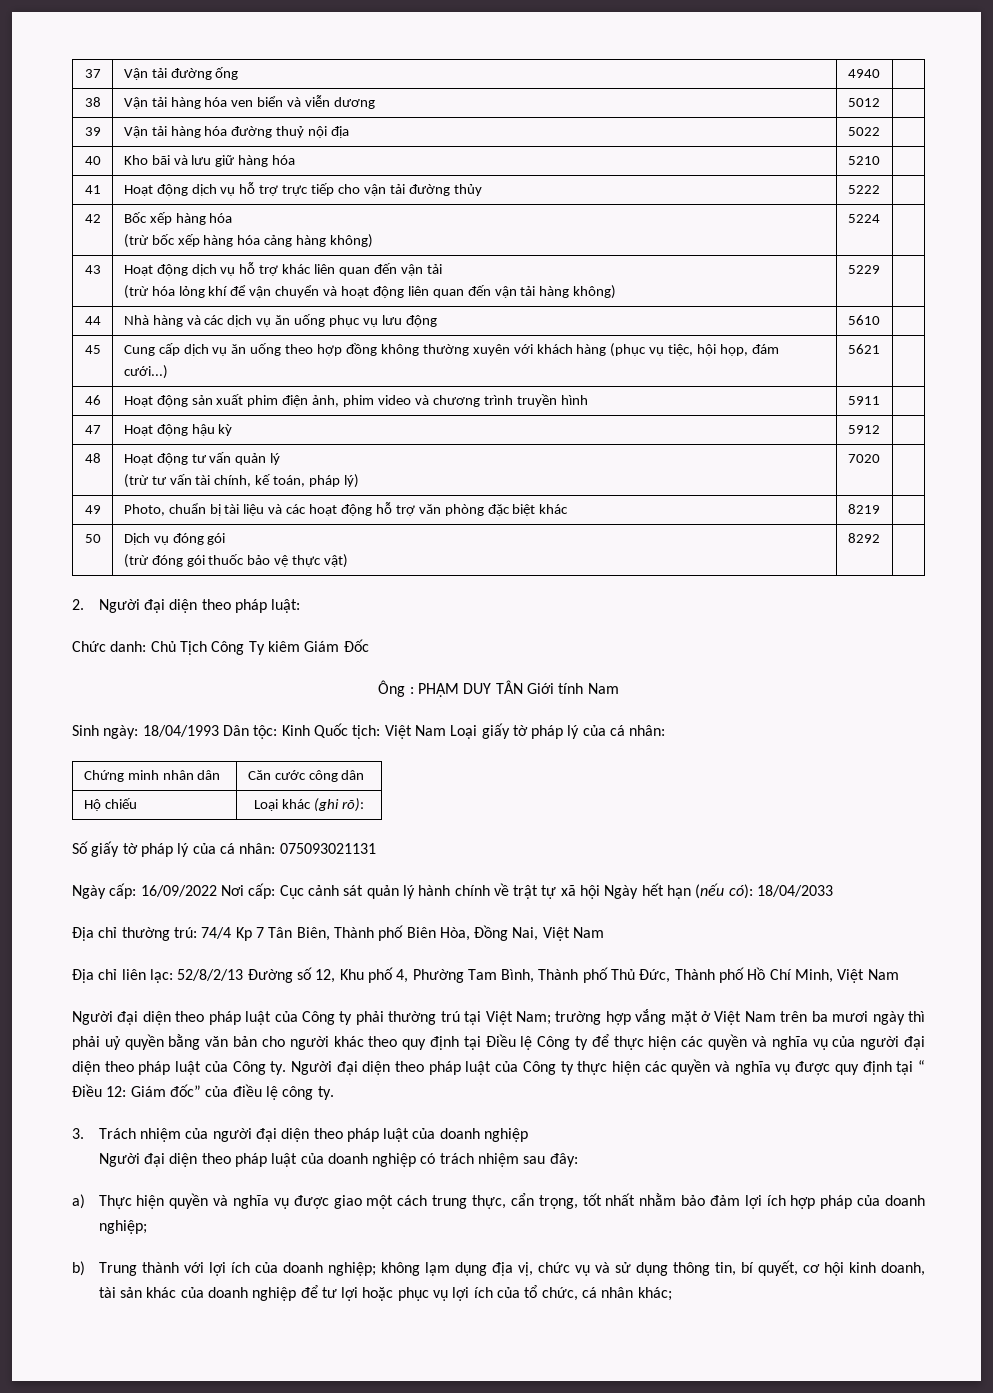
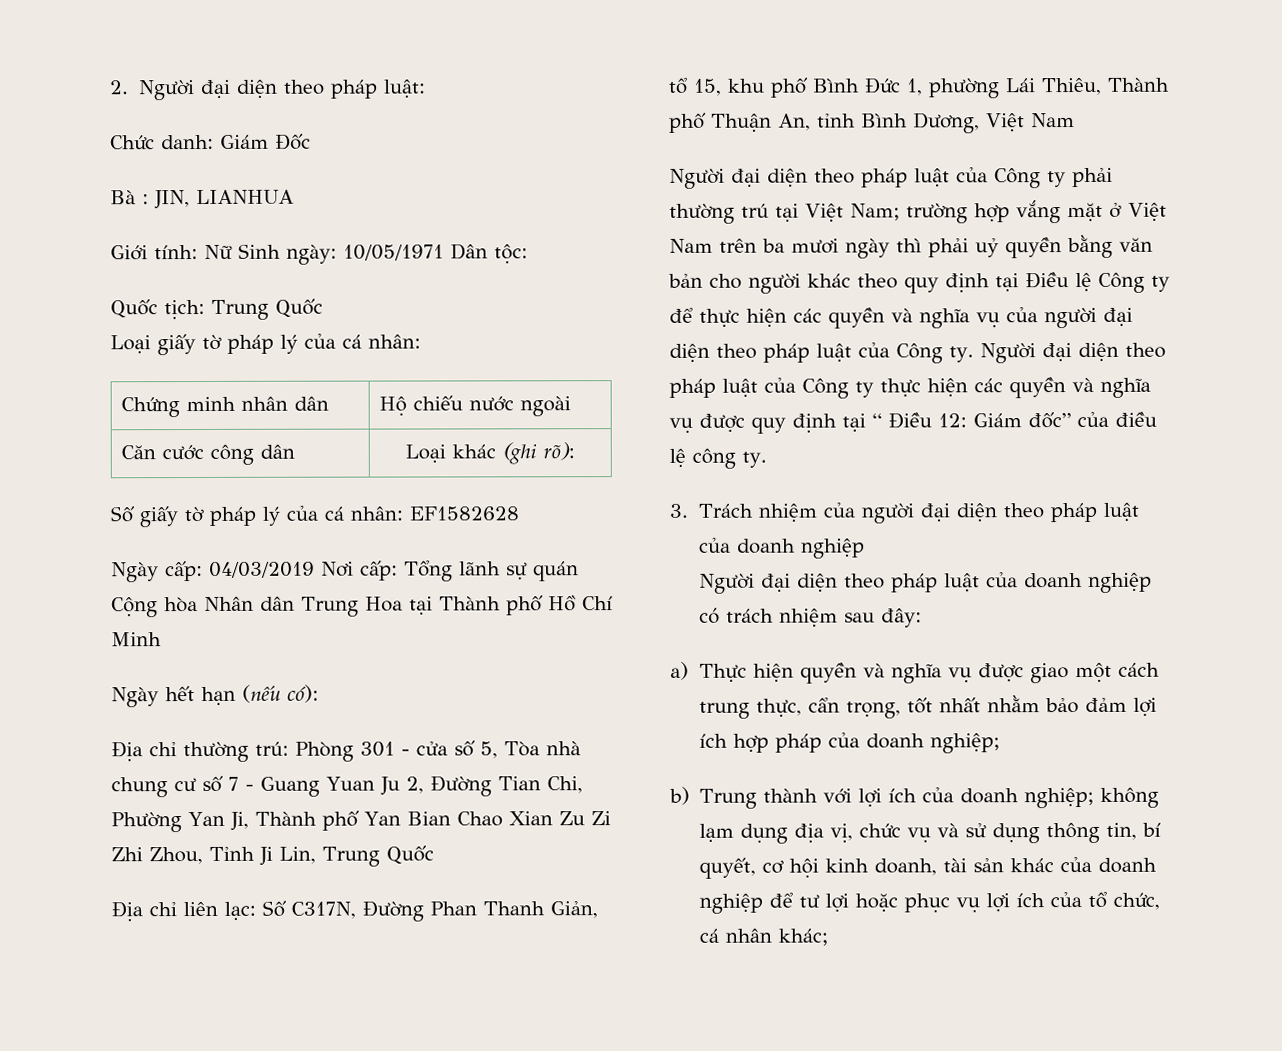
- 37 | Vận tải đường ống | 4940 |
- 38 | Vận tải hàng hóa ven biển và viễn dương | 5012 |
- 39 | Vận tải hàng hóa đường thuỷ nội địa | 5022 |
- 40 | Kho bãi và lưu giữ hàng hóa | 5210 |
- 41 | Hoạt động dịch vụ hỗ trợ trực tiếp cho vận tải đường thủy | 5222 |
- 42 | Bốc xếp hàng hóa
- (trừ bốc xếp hàng hóa cảng hàng không) | 5224 |
- 43 | Hoạt động dịch vụ hỗ trợ khác liên quan đến vận tải
- (trừ hóa lỏng khí để vận chuyển và hoạt động liên quan đến vận tải hàng không) | 5229 |
- 44 | Nhà hàng và các dịch vụ ăn uống phục vụ lưu động | 5610 |
- 45 | Cung cấp dịch vụ ăn uống theo hợp đồng không thường xuyên với khách hàng (phục vụ tiệc, hội họp, đám cưới...) | 5621 |
- 46 | Hoạt động sản xuất phim điện ảnh, phim video và chương trình truyền hình | 5911 |
- 47 | Hoạt động hậu kỳ | 5912 |
- 48 | Hoạt động tư vấn quản lý
- (trừ tư vấn tài chính, kế toán, pháp lý) | 7020 |
- 49 | Photo, chuẩn bị tài liệu và các hoạt động hỗ trợ văn phòng đặc biệt khác | 8219 |
- 50 | Dịch vụ đóng gói
- (trừ đóng gói thuốc bảo vệ thực vật) | 8292 |
- Chức danh: Chủ Tịch Công Ty kiêm Giám Đốc
- Ông : PHẠM DUY TÂN Giới tính Nam
- Sinh ngày: 18/04/1993 Dân tộc: Kinh Quốc tịch: Việt Nam Loại giấy tờ pháp lý của cá nhân:
+ Chức danh: Giám Đốc
+ Bà : JIN, LIANHUA
+ Giới tính: Nữ Sinh ngày: 10/05/1971 Dân tộc:
+ Quốc tịch: Trung Quốc
+ Loại giấy tờ pháp lý của cá nhân:
- Chứng minh nhân dân | Căn cước công dân
- Hộ chiếu | Loại khác (ghi rõ):
+ Chứng minh nhân dân | Hộ chiếu nước ngoài
+ Căn cước công dân | Loại khác (ghi rõ):
- Số giấy tờ pháp lý của cá nhân: 075093021131
+ Số giấy tờ pháp lý của cá nhân: EF1582628
- Ngày cấp: 16/09/2022 Nơi cấp: Cục cảnh sát quản lý hành chính về trật tự xã hội Ngày hết hạn (nếu có): 18/04/2033
+ Ngày cấp: 04/03/2019 Nơi cấp: Tổng lãnh sự quán Cộng hòa Nhân dân Trung Hoa tại Thành phố Hồ Chí Minh
+ Ngày hết hạn (nếu có):
- Địa chỉ thường trú: 74/4 Kp 7 Tân Biên, Thành phố Biên Hòa, Đồng Nai, Việt Nam
- Địa chỉ liên lạc: 52/8/2/13 Đường số 12, Khu phố 4, Phường Tam Bình, Thành phố Thủ Đức, Thành phố Hồ Chí Minh, Việt Nam
+ Địa chỉ thường trú: Phòng 301 - cửa số 5, Tòa nhà chung cư số 7 - Guang Yuan Ju 2, Đường Tian Chi, Phường Yan Ji, Thành phố Yan Bian Chao Xian Zu Zi Zhi Zhou, Tỉnh Ji Lin, Trung Quốc
+ Địa chỉ liên lạc: Số C317N, Đường Phan Thanh Giản, tổ 15, khu phố Bình Đức 1, phường Lái Thiêu, Thành phố Thuận An, tỉnh Bình Dương, Việt Nam

